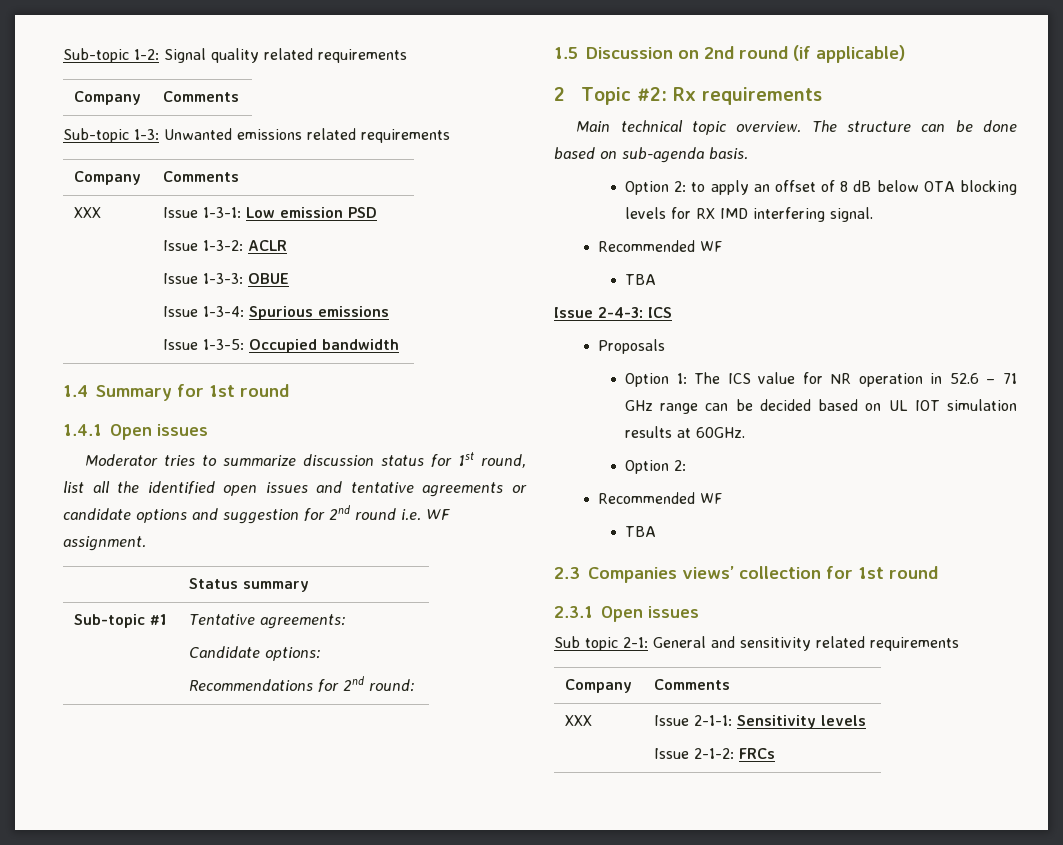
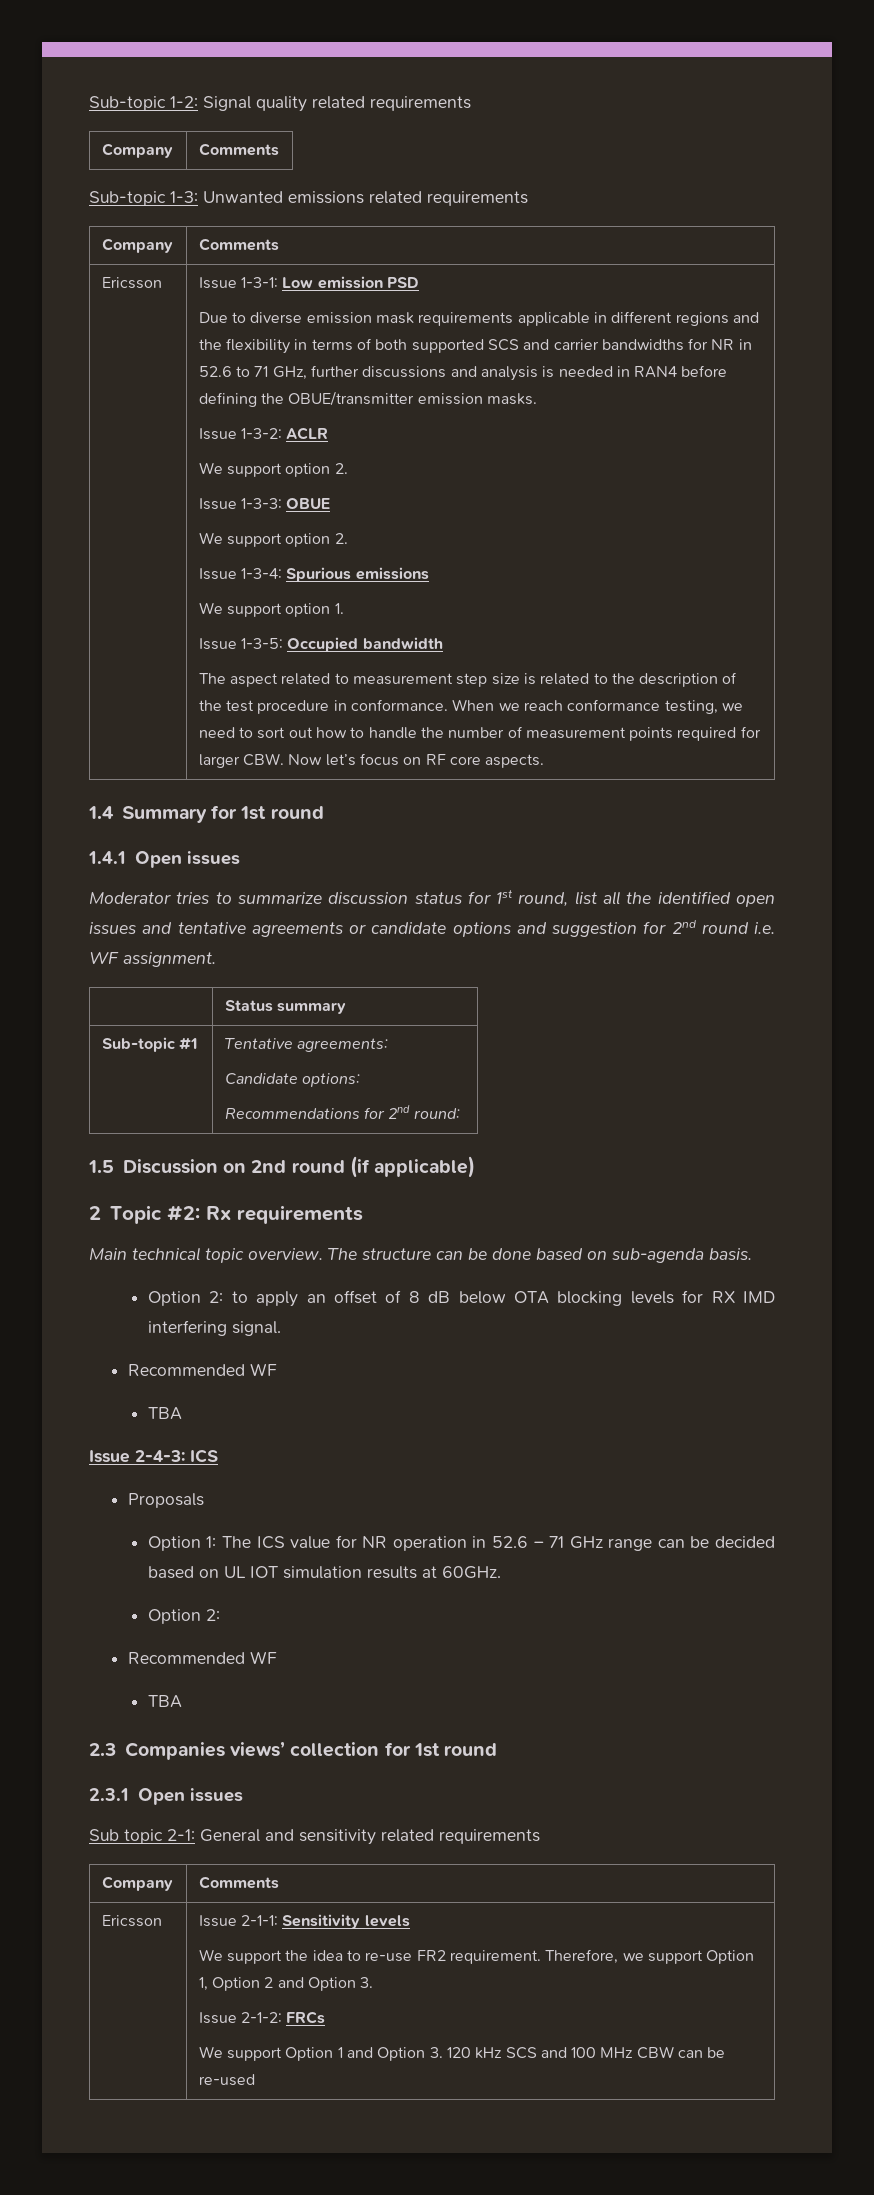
  Sub-topic 1-3: Unwanted emissions related requirements
  Company | Comments
- XXX
+ Ericsson
+ Due to diverse emission mask requirements applicable in different regions and the flexibility in terms of both supported SCS and carrier bandwidths for NR in 52.6 to 71 GHz, further discussions and analysis is needed in RAN4 before defining the OBUE/transmitter emission masks.
  Issue 1-3-2: ACLR
+ We support option 2.
  Issue 1-3-3: OBUE
+ We support option 2.
+ We support option 1.
+ The aspect related to measurement step size is related to the description of the test procedure in conformance. When we reach conformance testing, we need to sort out how to handle the number of measurement points required for larger CBW. Now let’s focus on RF core aspects.
  Sub topic 2-1: General and sensitivity related requirements
  Company | Comments
- XXX
+ Ericsson
+ We support the idea to re-use FR2 requirement. Therefore, we support Option 1, Option 2 and Option 3.
  Issue 2-1-2: FRCs
+ We support Option 1 and Option 3. 120 kHz SCS and 100 MHz CBW can be re-used

